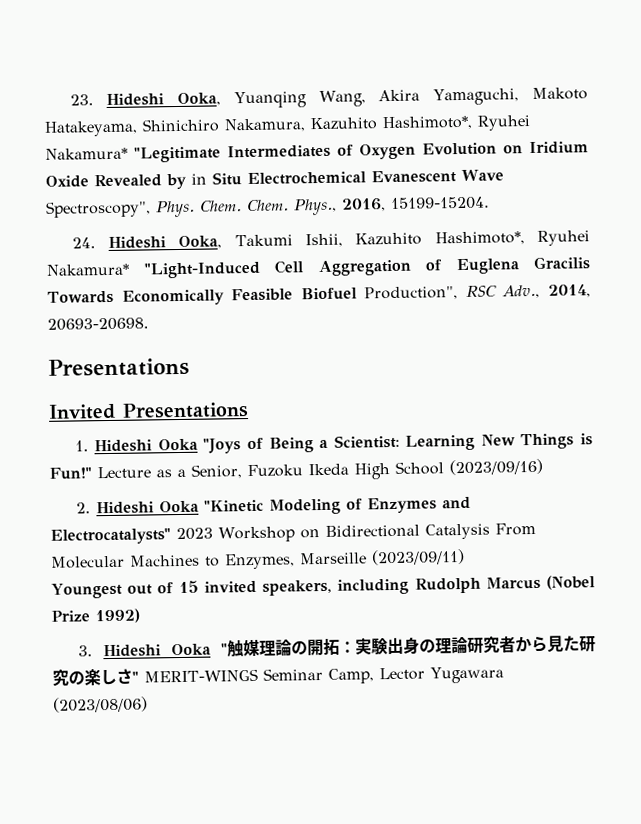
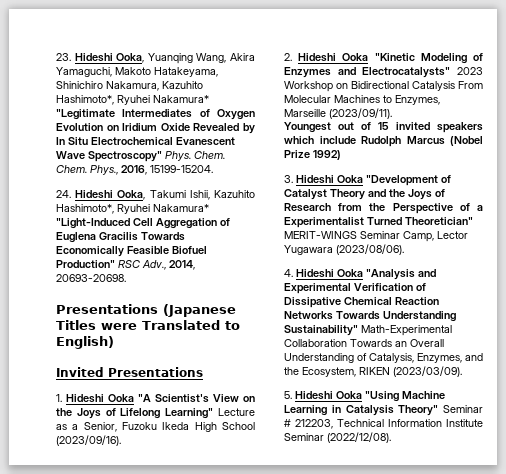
- 23. Hideshi Ooka, Yuanqing Wang, Akira Yamaguchi, Makoto Hatakeyama, Shinichiro Nakamura, Kazuhito Hashimoto*, Ryuhei Nakamura* "Legitimate Intermediates of Oxygen Evolution on Iridium Oxide Revealed by in Situ Electrochemical Evanescent Wave Spectroscopy", Phys.
+ 23. Hideshi Ooka, Yuanqing Wang, Akira Yamaguchi, Makoto Hatakeyama, Shinichiro Nakamura, Kazuhito Hashimoto*, Ryuhei Nakamura* "Legitimate Intermediates of Oxygen Evolution on Iridium Oxide Revealed by In Situ Electrochemical Evanescent Wave Spectroscopy" Phys.
- 24. Hideshi Ooka, Takumi Ishii, Kazuhito Hashimoto*, Ryuhei Nakamura* "Light-Induced Cell Aggregation of Euglena Gracilis Towards Economically Feasible Biofuel Production", RSC Adv., 2014, 20693-20698.
- Presentations
+ 24. Hideshi Ooka, Takumi Ishii, Kazuhito Hashimoto*, Ryuhei Nakamura* "Light-Induced Cell Aggregation of Euglena Gracilis Towards Economically Feasible Biofuel Production" RSC Adv., 2014, 20693-20698.
+ Presentations (Japanese Titles were Translated to English)
- 1. Hideshi Ooka "Joys of Being a Scientist: Learning New Things is Fun!" Lecture as a Senior, Fuzoku Ikeda High School (2023/09/16)
+ 1. Hideshi Ooka "A Scientist's View on the Joys of Lifelong Learning" Lecture as a Senior, Fuzoku Ikeda High School (2023/09/16).
- 2. Hideshi Ooka "Kinetic Modeling of Enzymes and Electrocatalysts" 2023 Workshop on Bidirectional Catalysis From Molecular Machines to Enzymes, Marseille (2023/09/11)
+ 2. Hideshi Ooka "Kinetic Modeling of Enzymes and Electrocatalysts" 2023 Workshop on Bidirectional Catalysis From Molecular Machines to Enzymes, Marseille (2023/09/11).
- Youngest out of 15 invited speakers, including Rudolph Marcus (Nobel Prize 1992)
+ Youngest out of 15 invited speakers which include Rudolph Marcus (Nobel Prize 1992)
- 3. Hideshi Ooka "触媒理論の開拓：実験出身の理論研究者から見た研究の楽しさ" MERIT-WINGS Seminar Camp, Lector Yugawara (2023/08/06)
+ 3. Hideshi Ooka "Development of Catalyst Theory and the Joys of Research from the Perspective of a Experimentalist Turned Theoretician" MERIT-WINGS Seminar Camp, Lector Yugawara (2023/08/06).
+ 4. Hideshi Ooka "Analysis and Experimental Verification of Dissipative Chemical Reaction Networks Towards Understanding Sustainability" Math-Experimental Collaboration Towards an Overall Understanding of Catalysis, Enzymes, and the Ecosystem, RIKEN (2023/03/09).
+ 5. Hideshi Ooka "Using Machine Learning in Catalysis Theory" Seminar # 212203, Technical Information Institute Seminar (2022/12/08).

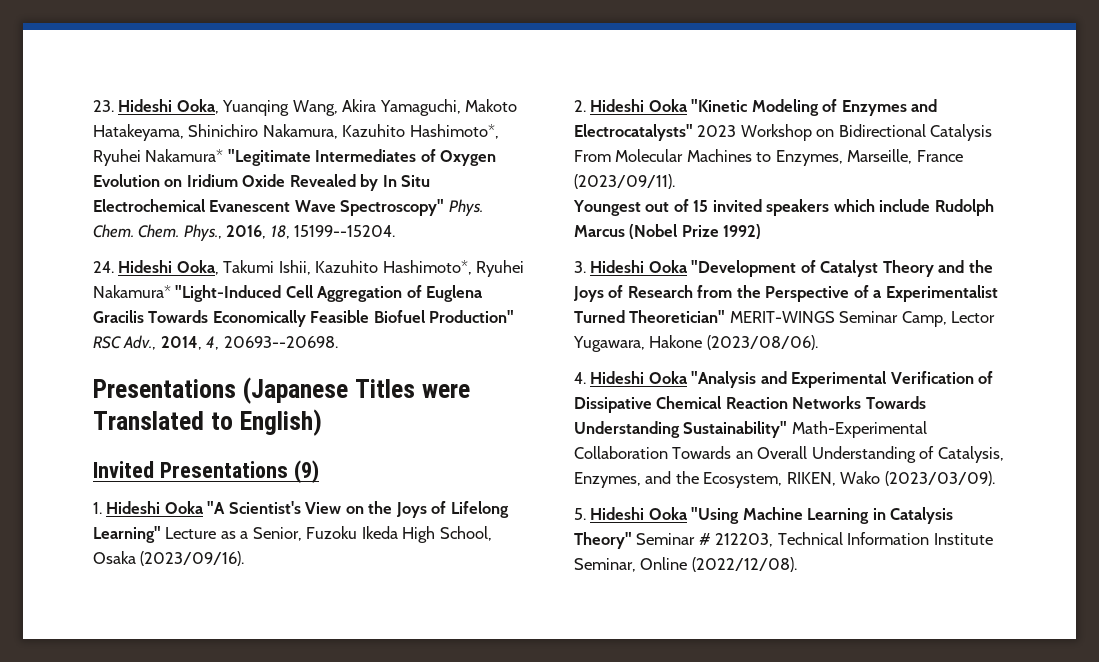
- Phys., 2016, 15199-15204.
+ Phys., 2016, 18, 15199--15204.
- 24. Hideshi Ooka, Takumi Ishii, Kazuhito Hashimoto*, Ryuhei Nakamura* "Light-Induced Cell Aggregation of Euglena Gracilis Towards Economically Feasible Biofuel Production" RSC Adv., 2014, 20693-20698.
+ 24. Hideshi Ooka, Takumi Ishii, Kazuhito Hashimoto*, Ryuhei Nakamura* "Light-Induced Cell Aggregation of Euglena Gracilis Towards Economically Feasible Biofuel Production" RSC Adv., 2014, 4, 20693--20698.
- Invited Presentations
+ Invited Presentations (9)
- 1. Hideshi Ooka "A Scientist's View on the Joys of Lifelong Learning" Lecture as a Senior, Fuzoku Ikeda High School (2023/09/16).
+ 1. Hideshi Ooka "A Scientist's View on the Joys of Lifelong Learning" Lecture as a Senior, Fuzoku Ikeda High School, Osaka (2023/09/16).
- 2. Hideshi Ooka "Kinetic Modeling of Enzymes and Electrocatalysts" 2023 Workshop on Bidirectional Catalysis From Molecular Machines to Enzymes, Marseille (2023/09/11).
+ 2. Hideshi Ooka "Kinetic Modeling of Enzymes and Electrocatalysts" 2023 Workshop on Bidirectional Catalysis From Molecular Machines to Enzymes, Marseille, France (2023/09/11).
- 3. Hideshi Ooka "Development of Catalyst Theory and the Joys of Research from the Perspective of a Experimentalist Turned Theoretician" MERIT-WINGS Seminar Camp, Lector Yugawara (2023/08/06).
+ 3. Hideshi Ooka "Development of Catalyst Theory and the Joys of Research from the Perspective of a Experimentalist Turned Theoretician" MERIT-WINGS Seminar Camp, Lector Yugawara, Hakone (2023/08/06).
- 4. Hideshi Ooka "Analysis and Experimental Verification of Dissipative Chemical Reaction Networks Towards Understanding Sustainability" Math-Experimental Collaboration Towards an Overall Understanding of Catalysis, Enzymes, and the Ecosystem, RIKEN (2023/03/09).
+ 4. Hideshi Ooka "Analysis and Experimental Verification of Dissipative Chemical Reaction Networks Towards Understanding Sustainability" Math-Experimental Collaboration Towards an Overall Understanding of Catalysis, Enzymes, and the Ecosystem, RIKEN, Wako (2023/03/09).
- 5. Hideshi Ooka "Using Machine Learning in Catalysis Theory" Seminar # 212203, Technical Information Institute Seminar (2022/12/08).
+ 5. Hideshi Ooka "Using Machine Learning in Catalysis Theory" Seminar # 212203, Technical Information Institute Seminar, Online (2022/12/08).

